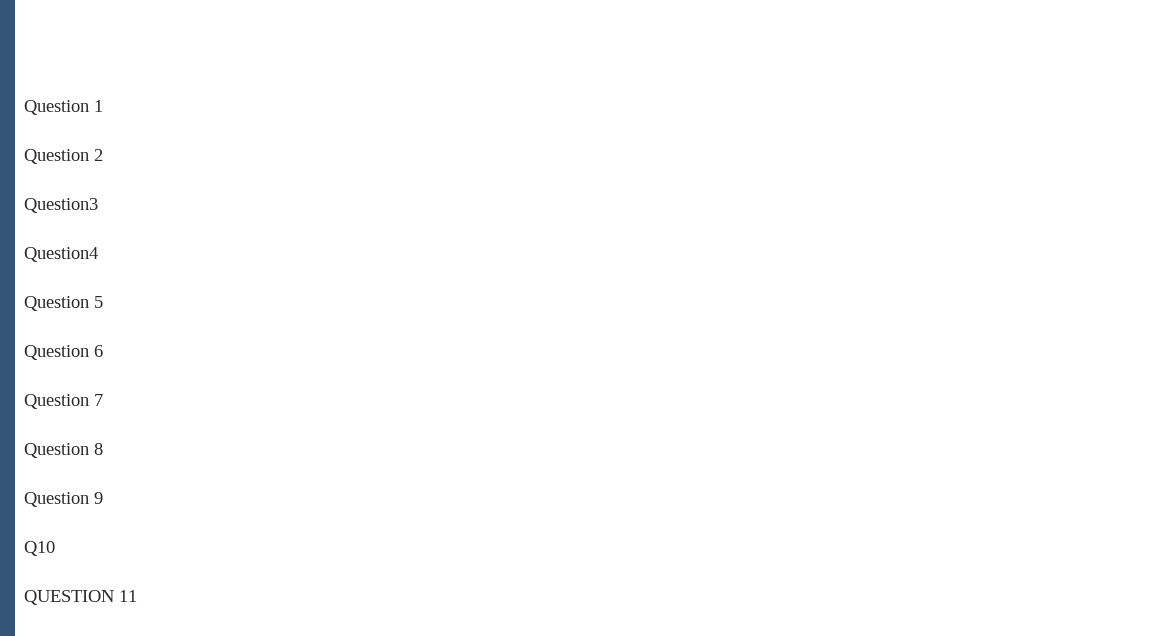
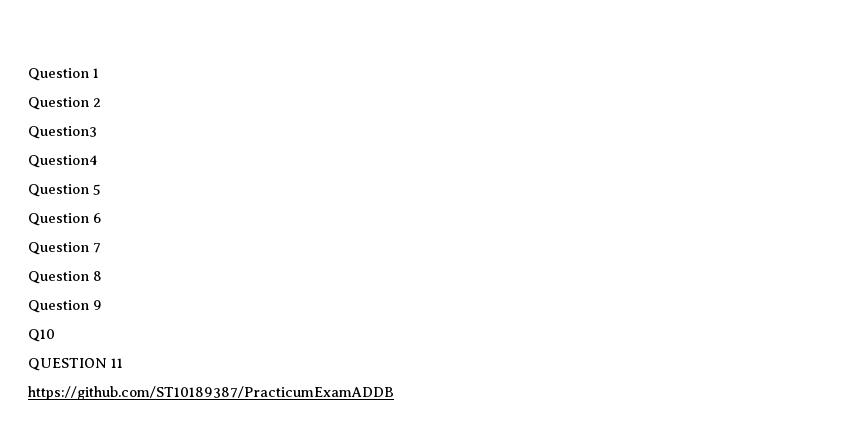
+ https://github.com/ST10189387/PracticumExamADDB

